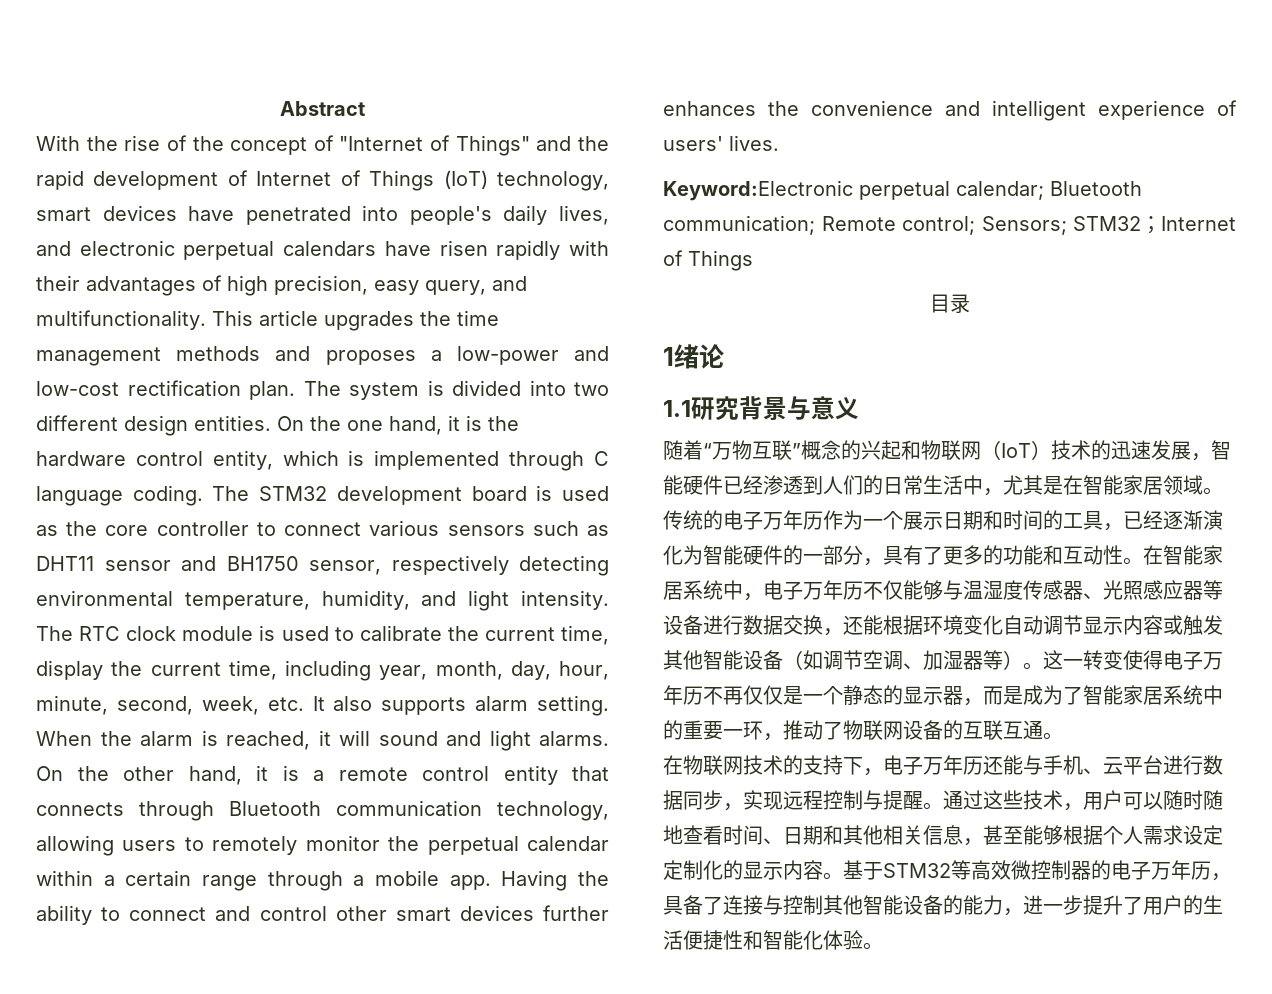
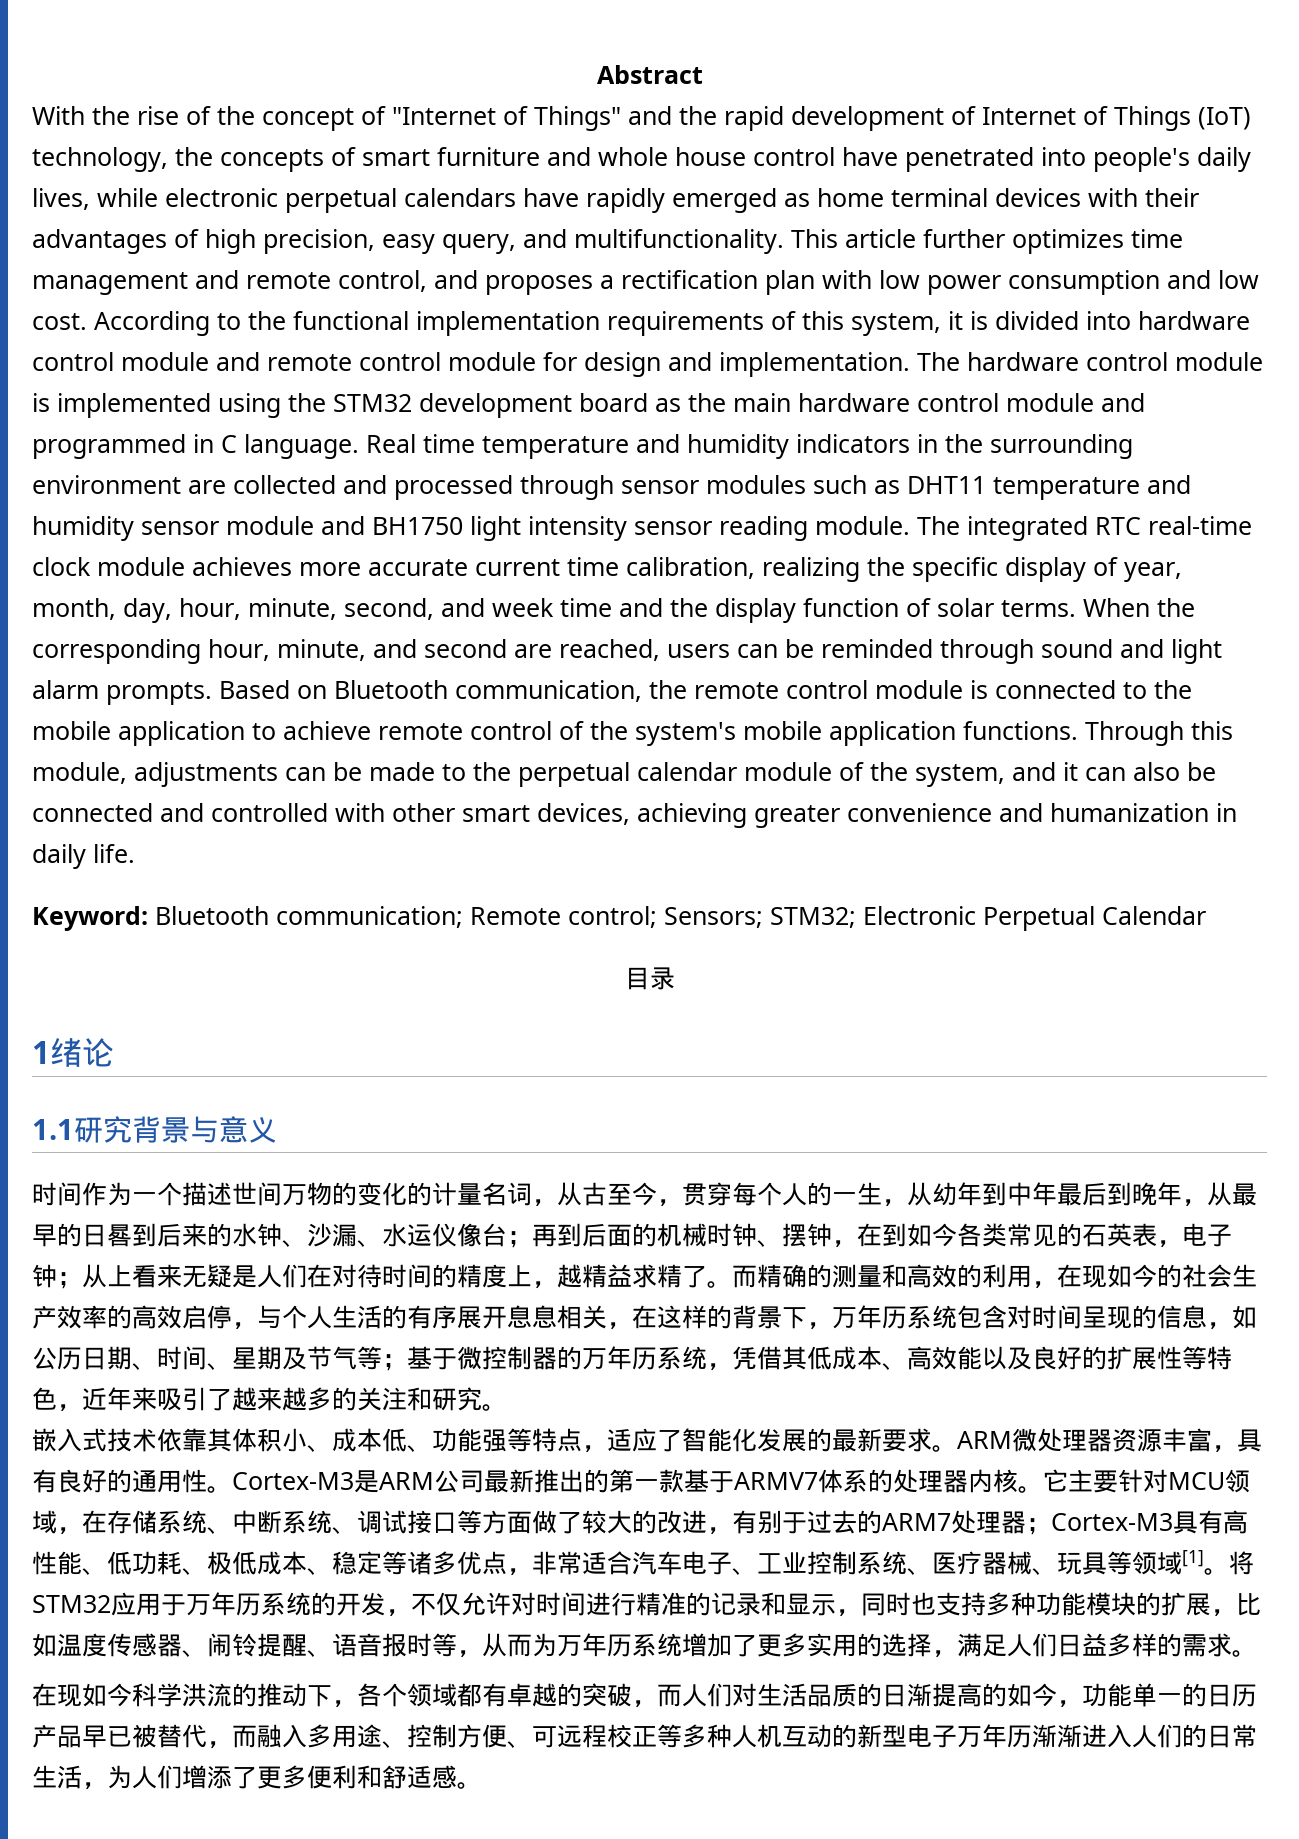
- With the rise of the concept of "Internet of Things" and the rapid development of Internet of Things (IoT) technology, smart devices have penetrated into people's daily lives, and electronic perpetual calendars have risen rapidly with their advantages of high precision, easy query, and multifunctionality.
+ With the rise of the concept of "Internet of Things" and the rapid development of Internet of Things (IoT) technology, the concepts of smart furniture and whole house control have penetrated into people's daily lives, while electronic perpetual calendars have rapidly emerged as home terminal devices with their advantages of high precision, easy query, and multifunctionality.
- This article upgrades the time management methods and proposes a low-power and low-cost rectification plan. The system is divided into two different design entities. On the one hand, it is the hardware control entity, which is implemented through C language coding. The STM32 development board is used as the core controller to connect various sensors such as DHT11 sensor and BH1750 sensor, respectively detecting environmental temperature, humidity, and light intensity. The RTC clock module is used to calibrate the current time, display the current time, including year, month, day, hour, minute, second, week, etc. It also supports alarm setting. When the alarm is reached, it will sound and light alarms. On the other hand, it is a remote control entity that connects through Bluetooth communication technology, allowing users to remotely monitor the perpetual calendar within a certain range through a mobile app. Having the ability to connect and control other smart devices further enhances the convenience and intelligent experience of users' lives.
- Keyword:Electronic perpetual calendar; Bluetooth communication; Remote control; Sensors; STM32；Internet of Things
+ This article further optimizes time management and remote control, and proposes a rectification plan with low power consumption and low cost. According to the functional implementation requirements of this system, it is divided into hardware control module and remote control module for design and implementation. The hardware control module is implemented using the STM32 development board as the main hardware control module and programmed in C language. Real time temperature and humidity indicators in the surrounding environment are collected and processed through sensor modules such as DHT11 temperature and humidity sensor module and BH1750 light intensity sensor reading module. The integrated RTC real-time clock module achieves more accurate current time calibration, realizing the specific display of year, month, day, hour, minute, second, and week time and the display function of solar terms. When the corresponding hour, minute, and second are reached, users can be reminded through sound and light alarm prompts. Based on Bluetooth communication, the remote control module is connected to the mobile application to achieve remote control of the system's mobile application functions. Through this module, adjustments can be made to the perpetual calendar module of the system, and it can also be connected and controlled with other smart devices, achieving greater convenience and humanization in daily life.
+ Keyword: Bluetooth communication; Remote control; Sensors; STM32; Electronic Perpetual Calendar
- 随着“万物互联”概念的兴起和物联网（IoT）技术的迅速发展，智能硬件已经渗透到人们的日常生活中，尤其是在智能家居领域。传统的电子万年历作为一个展示日期和时间的工具，已经逐渐演化为智能硬件的一部分，具有了更多的功能和互动性。在智能家居系统中，电子万年历不仅能够与温湿度传感器、光照感应器等设备进行数据交换，还能根据环境变化自动调节显示内容或触发其他智能设备（如调节空调、加湿器等）。这一转变使得电子万年历不再仅仅是一个静态的显示器，而是成为了智能家居系统中的重要一环，推动了物联网设备的互联互通。
- 在物联网技术的支持下，电子万年历还能与手机、云平台进行数据同步，实现远程控制与提醒。通过这些技术，用户可以随时随地查看时间、日期和其他相关信息，甚至能够根据个人需求设定定制化的显示内容。基于STM32等高效微控制器的电子万年历，具备了连接与控制其他智能设备的能力，进一步提升了用户的生活便捷性和智能化体验。
+ 时间作为一个描述世间万物的变化的计量名词，从古至今，贯穿每个人的一生，从幼年到中年最后到晚年，从最早的日晷到后来的水钟、沙漏、水运仪像台；再到后面的机械时钟、摆钟，在到如今各类常见的石英表，电子钟；从上看来无疑是人们在对待时间的精度上，越精益求精了。而精确的测量和高效的利用，在现如今的社会生产效率的高效启停，与个人生活的有序展开息息相关，在这样的背景下，万年历系统包含对时间呈现的信息，如公历日期、时间、星期及节气等；基于微控制器的万年历系统，凭借其低成本、高效能以及良好的扩展性等特色，近年来吸引了越来越多的关注和研究。
+ 嵌入式技术依靠其体积小、成本低、功能强等特点，适应了智能化发展的最新要求。ARM微处理器资源丰富，具有良好的通用性。Cortex-M3是ARM公司最新推出的第一款基于ARMV7体系的处理器内核。它主要针对MCU领域，在存储系统、中断系统、调试接口等方面做了较大的改进，有别于过去的ARM7处理器；Cortex-M3具有高性能、低功耗、极低成本、稳定等诸多优点，非常适合汽车电子、工业控制系统、医疗器械、玩具等领域[1]。将STM32应用于万年历系统的开发，不仅允许对时间进行精准的记录和显示，同时也支持多种功能模块的扩展，比如温度传感器、闹铃提醒、语音报时等，从而为万年历系统增加了更多实用的选择，满足人们日益多样的需求。
+ 在现如今科学洪流的推动下，各个领域都有卓越的突破，而人们对生活品质的日渐提高的如今，功能单一的日历产品早已被替代，而融入多用途、控制方便、可远程校正等多种人机互动的新型电子万年历渐渐进入人们的日常生活，为人们增添了更多便利和舒适感。

